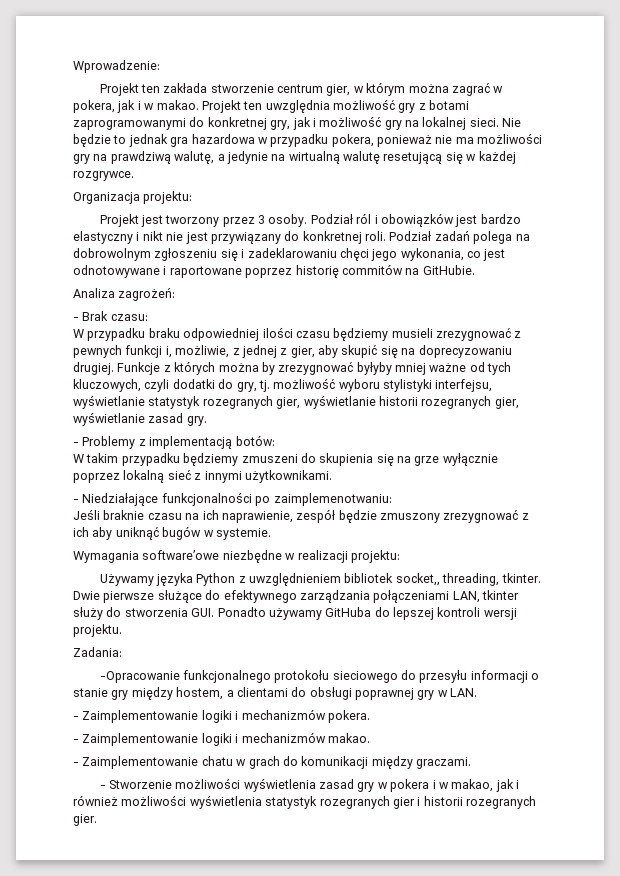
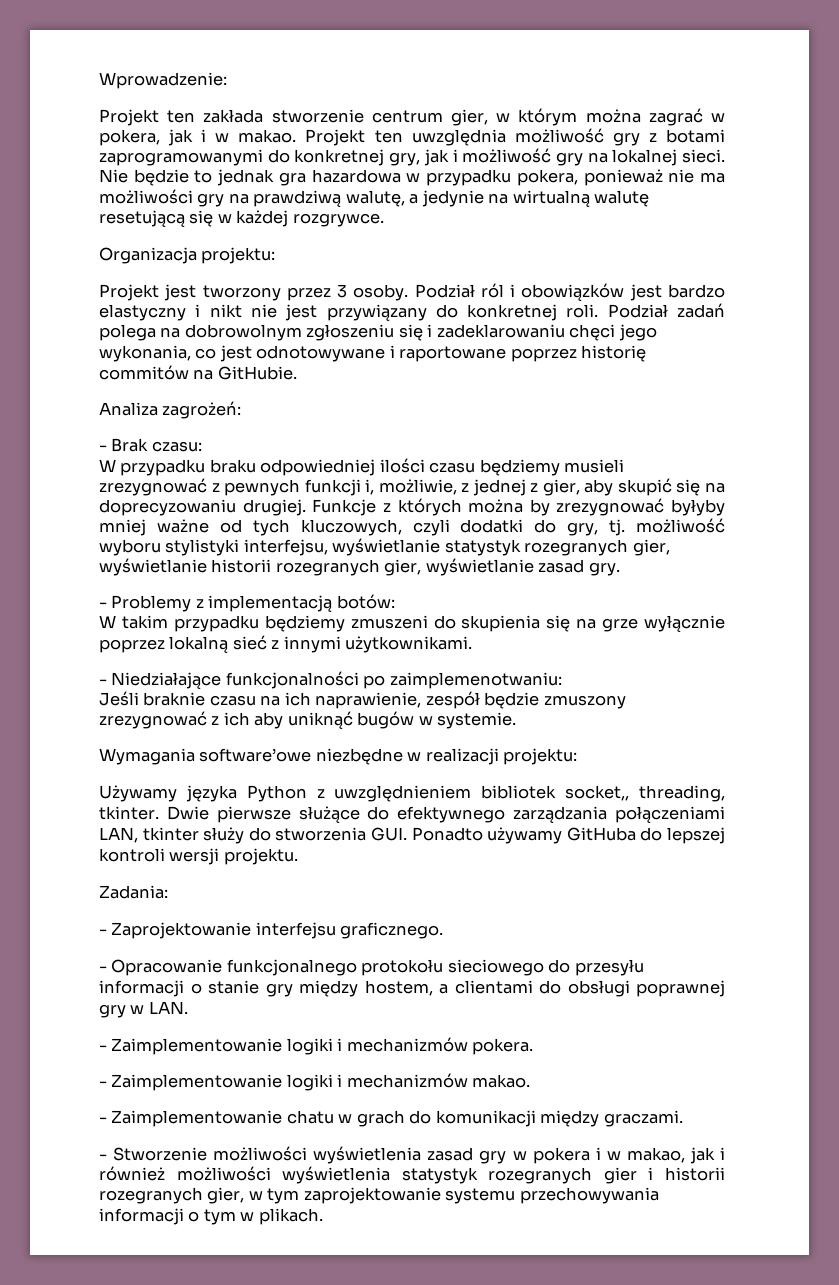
- -Opracowanie funkcjonalnego protokołu sieciowego do przesyłu informacji o stanie gry między hostem, a clientami do obsługi poprawnej gry w LAN.
+ - Zaprojektowanie interfejsu graficznego.
+ - Opracowanie funkcjonalnego protokołu sieciowego do przesyłu informacji o stanie gry między hostem, a clientami do obsługi poprawnej gry w LAN.
- - Stworzenie możliwości wyświetlenia zasad gry w pokera i w makao, jak i również możliwości wyświetlenia statystyk rozegranych gier i historii rozegranych gier.
+ - Stworzenie możliwości wyświetlenia zasad gry w pokera i w makao, jak i również możliwości wyświetlenia statystyk rozegranych gier i historii rozegranych gier, w tym zaprojektowanie systemu przechowywania informacji o tym w plikach.

